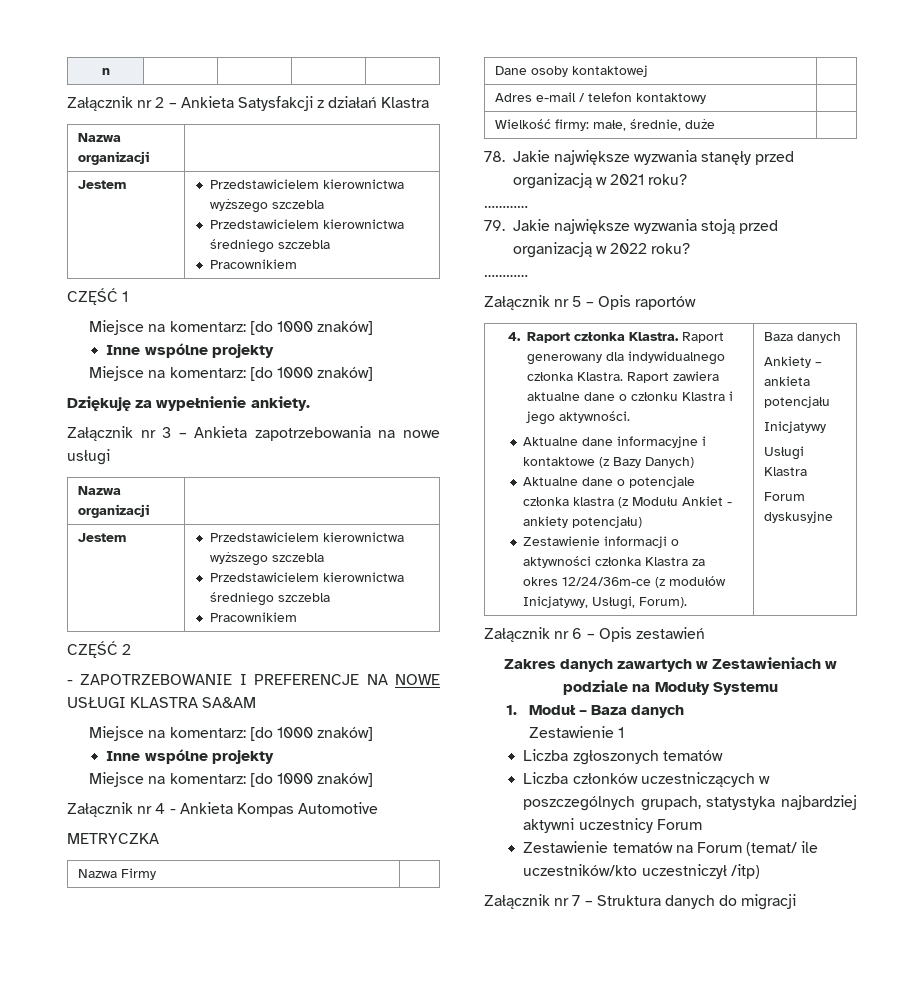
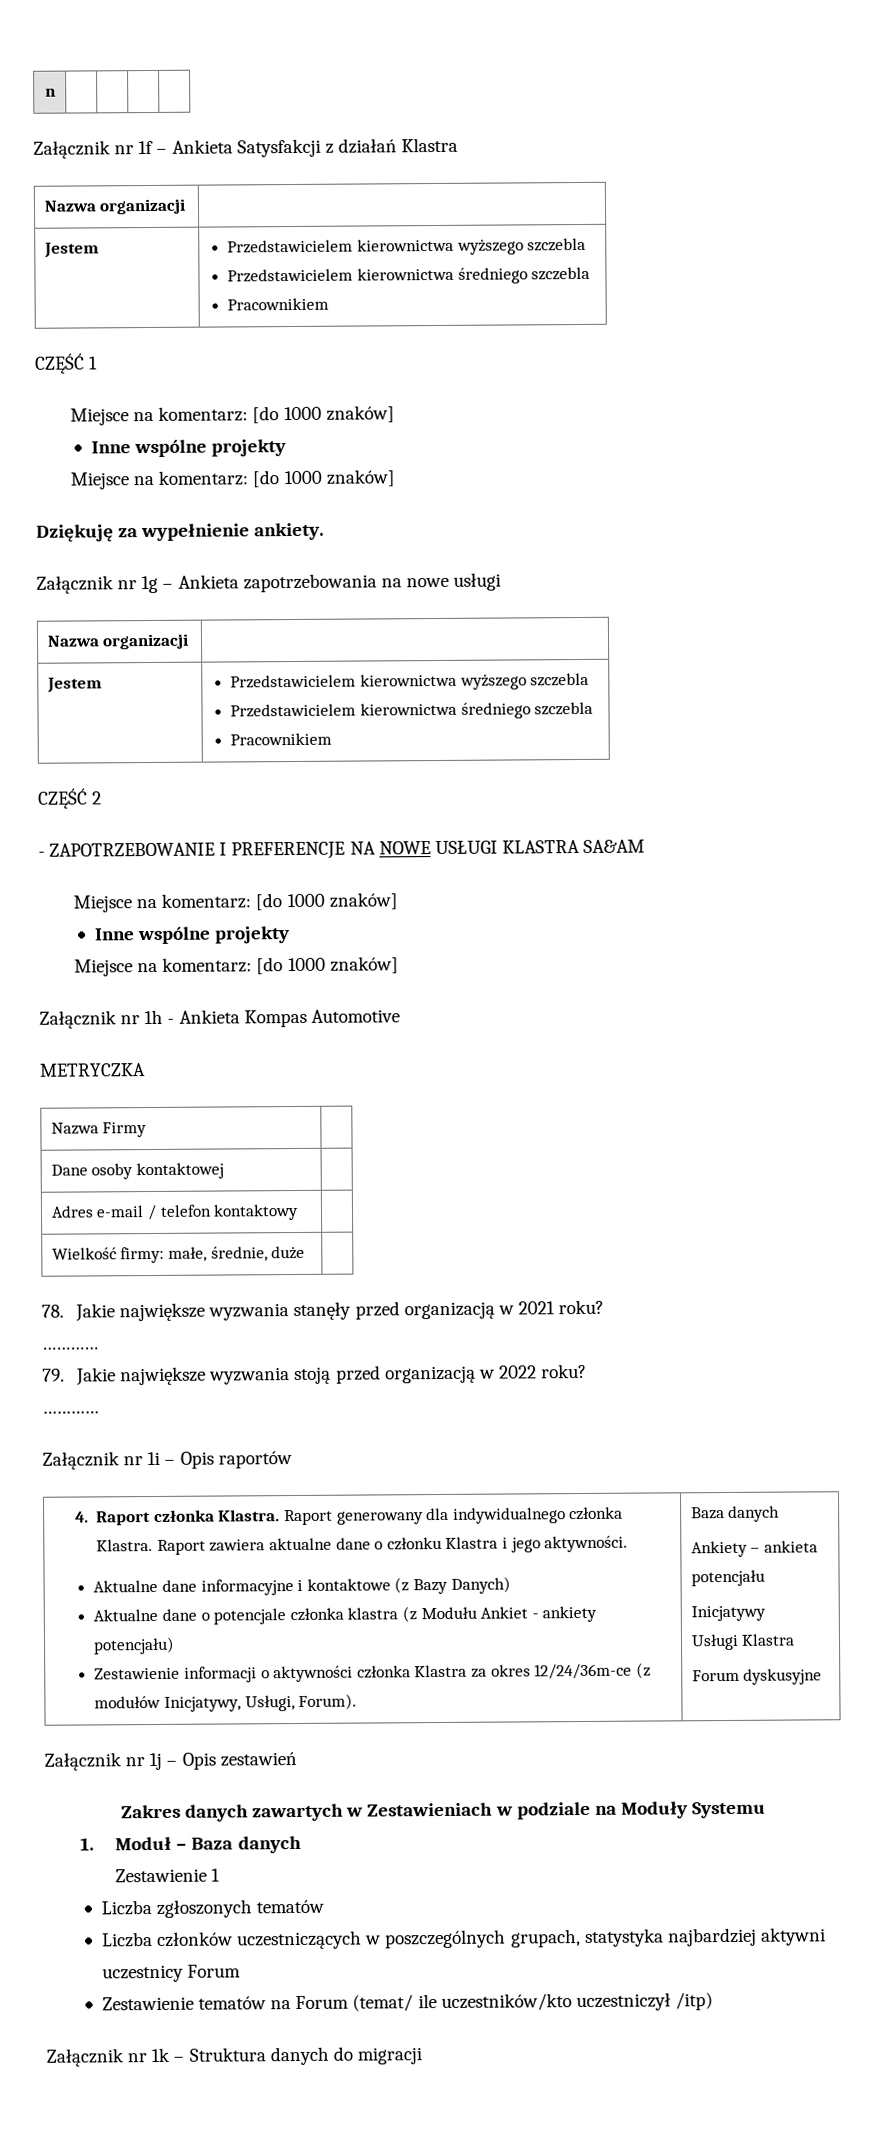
- Załącznik nr 2 – Ankieta Satysfakcji z działań Klastra
+ Załącznik nr 1f – Ankieta Satysfakcji z działań Klastra
- Załącznik nr 3 – Ankieta zapotrzebowania na nowe usługi
+ Załącznik nr 1g – Ankieta zapotrzebowania na nowe usługi
- Załącznik nr 4 - Ankieta Kompas Automotive
+ Załącznik nr 1h - Ankieta Kompas Automotive
- Załącznik nr 5 – Opis raportów
+ Załącznik nr 1i – Opis raportów
- Załącznik nr 6 – Opis zestawień
+ Załącznik nr 1j – Opis zestawień
- Załącznik nr 7 – Struktura danych do migracji
+ Załącznik nr 1k – Struktura danych do migracji

